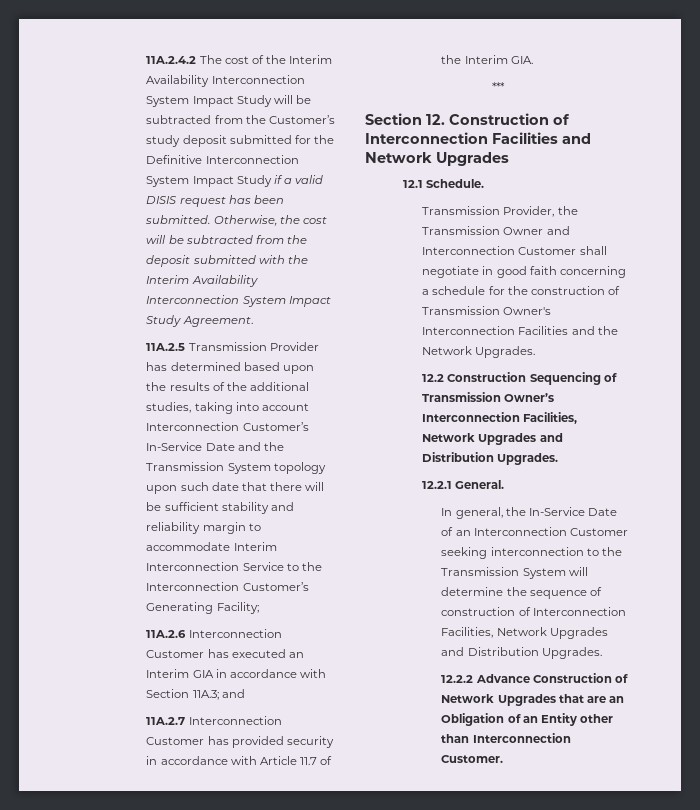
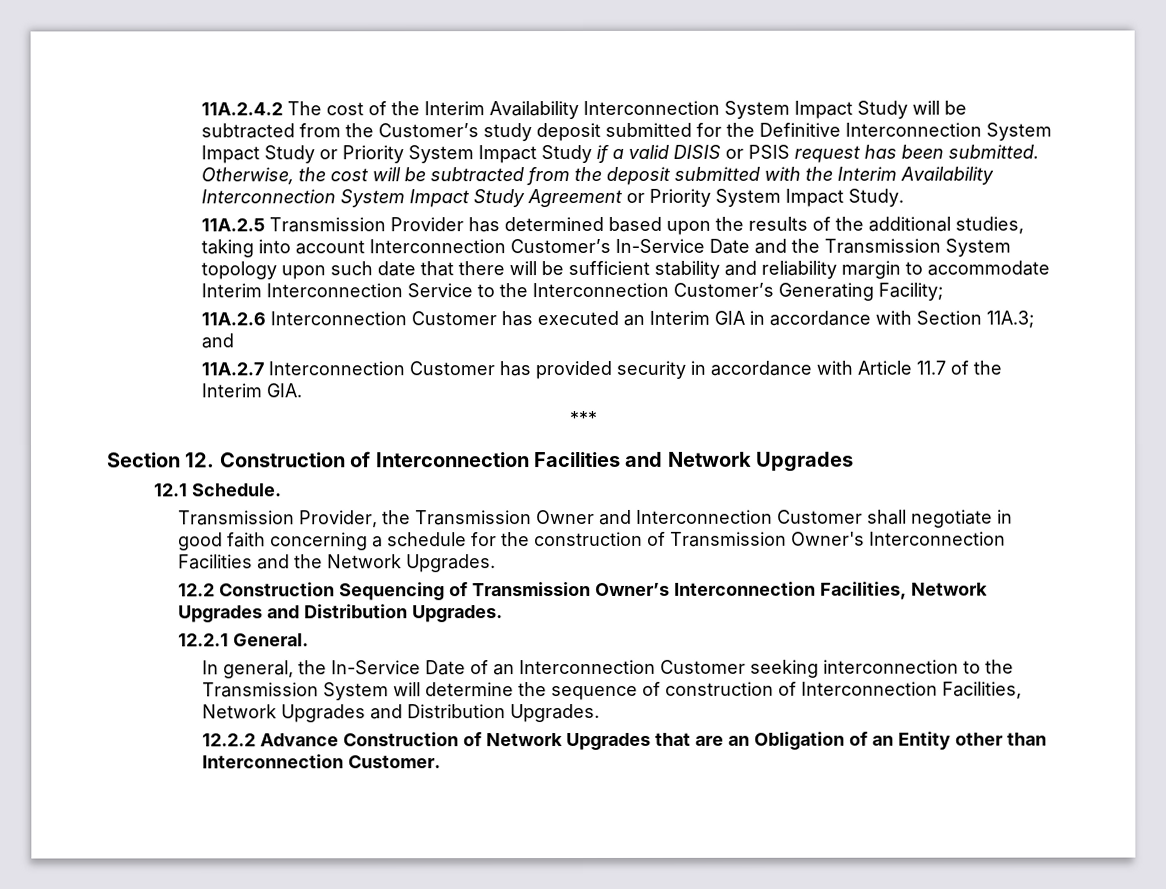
- 11A.2.4.2 The cost of the Interim Availability Interconnection System Impact Study will be subtracted from the Customer’s study deposit submitted for the Definitive Interconnection System Impact Study if a valid DISIS request has been submitted.
+ 11A.2.4.2 The cost of the Interim Availability Interconnection System Impact Study will be subtracted from the Customer’s study deposit submitted for the Definitive Interconnection System Impact Study or Priority System Impact Study if a valid DISIS or PSIS request has been submitted.
- Otherwise, the cost will be subtracted from the deposit submitted with the Interim Availability Interconnection System Impact Study Agreement.
+ Otherwise, the cost will be subtracted from the deposit submitted with the Interim Availability Interconnection System Impact Study Agreement or Priority System Impact Study.

